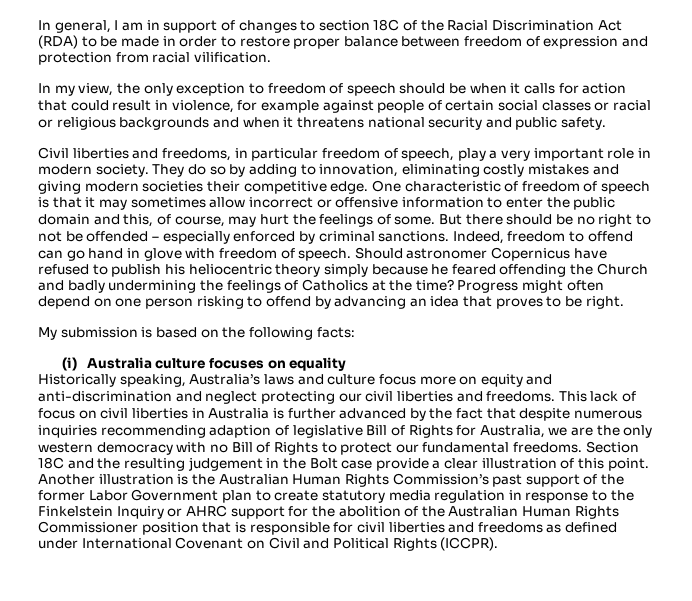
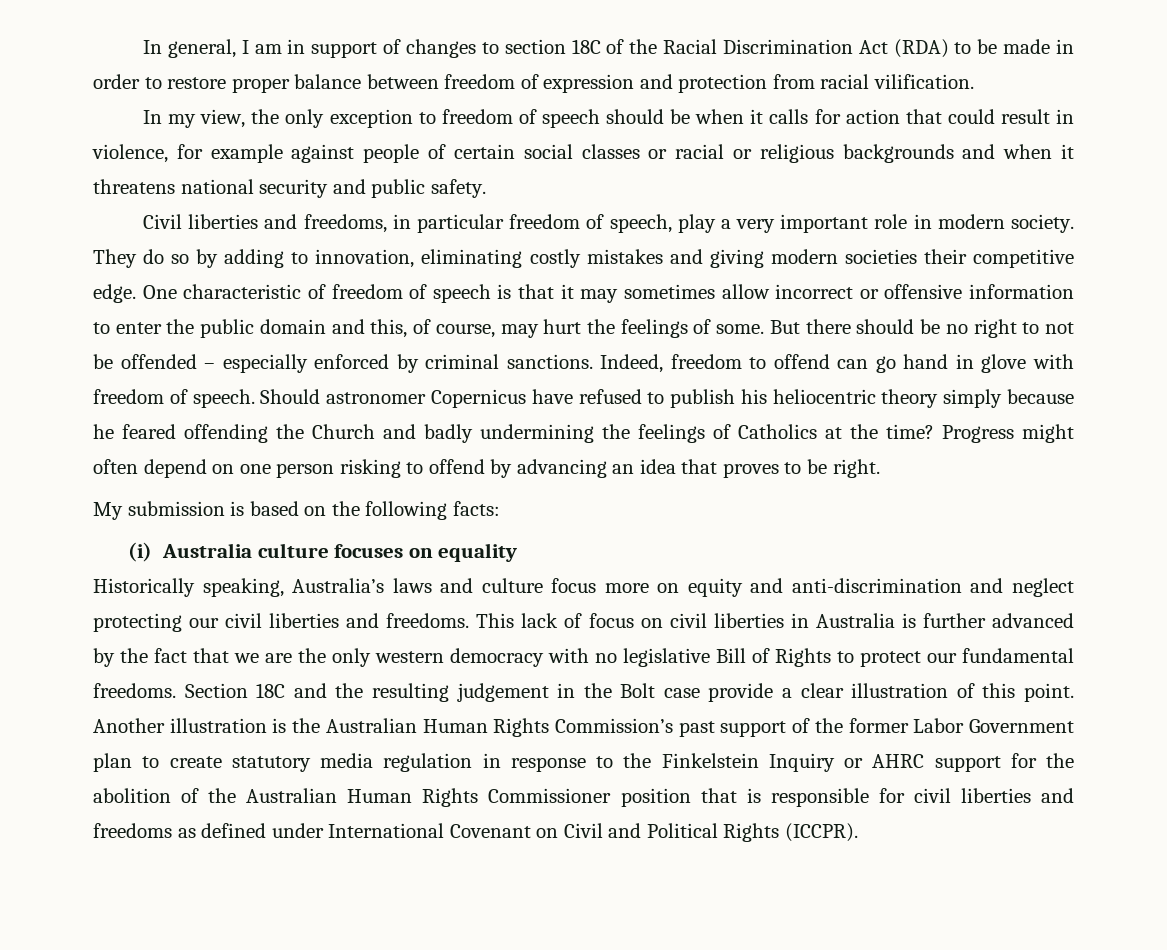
- This lack of focus on civil liberties in Australia is further advanced by the fact that despite numerous inquiries recommending adaption of legislative Bill of Rights for Australia, we are the only western democracy with no Bill of Rights to protect our fundamental freedoms.
+ This lack of focus on civil liberties in Australia is further advanced by the fact that we are the only western democracy with no legislative Bill of Rights to protect our fundamental freedoms.

